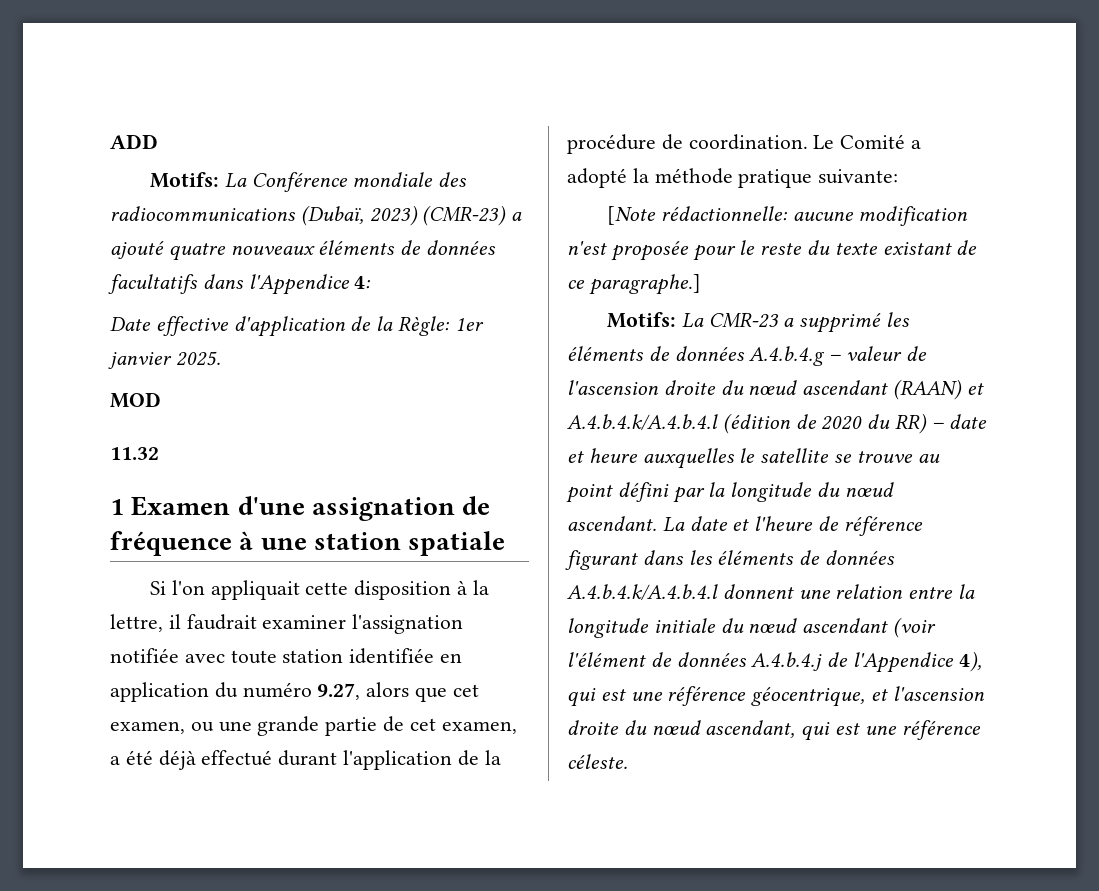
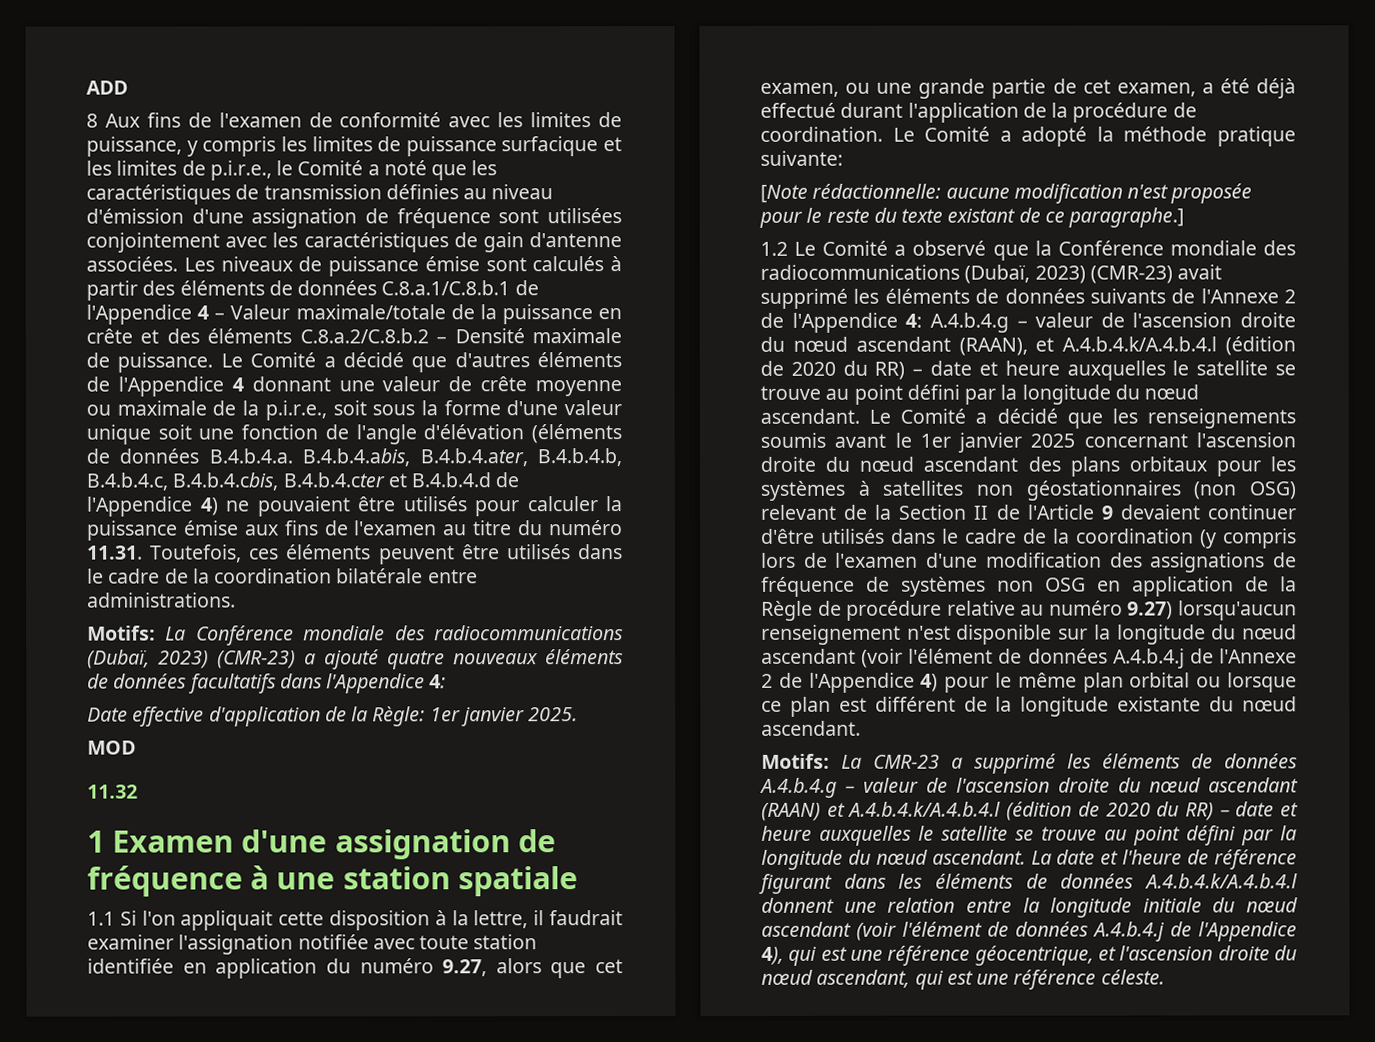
+ 8 Aux fins de l'examen de conformité avec les limites de puissance, y compris les limites de puissance surfacique et les limites de p.i.r.e., le Comité a noté que les caractéristiques de transmission définies au niveau d'émission d'une assignation de fréquence sont utilisées conjointement avec les caractéristiques de gain d'antenne associées. Les niveaux de puissance émise sont calculés à partir des éléments de données C.8.a.1/C.8.b.1 de l'Appendice 4 – Valeur maximale/totale de la puissance en crête et des éléments C.8.a.2/C.8.b.2 – Densité maximale de puissance. Le Comité a décidé que d'autres éléments de l'Appendice 4 donnant une valeur de crête moyenne ou maximale de la p.i.r.e., soit sous la forme d'une valeur unique soit une fonction de l'angle d'élévation (éléments de données B.4.b.4.a. B.4.b.4.abis, B.4.b.4.ater, B.4.b.4.b, B.4.b.4.c, B.4.b.4.cbis, B.4.b.4.cter et B.4.b.4.d de l'Appendice 4) ne pouvaient être utilisés pour calculer la puissance émise aux fins de l'examen au titre du numéro 11.31. Toutefois, ces éléments peuvent être utilisés dans le cadre de la coordination bilatérale entre administrations.
- Si l'on appliquait cette disposition à la lettre, il faudrait examiner l'assignation notifiée avec toute station identifiée en application du numéro 9.27, alors que cet examen, ou une grande partie de cet examen, a été déjà effectué durant l'application de la procédure de coordination.
+ 1.1 Si l'on appliquait cette disposition à la lettre, il faudrait examiner l'assignation notifiée avec toute station identifiée en application du numéro 9.27, alors que cet examen, ou une grande partie de cet examen, a été déjà effectué durant l'application de la procédure de coordination.
+ 1.2 Le Comité a observé que la Conférence mondiale des radiocommunications (Dubaï, 2023) (CMR-23) avait supprimé les éléments de données suivants de l'Annexe 2 de l'Appendice 4: A.4.b.4.g – valeur de l'ascension droite du nœud ascendant (RAAN), et A.4.b.4.k/A.4.b.4.l (édition de 2020 du RR) – date et heure auxquelles le satellite se trouve au point défini par la longitude du nœud ascendant. Le Comité a décidé que les renseignements soumis avant le 1er janvier 2025 concernant l'ascension droite du nœud ascendant des plans orbitaux pour les systèmes à satellites non géostationnaires (non OSG) relevant de la Section II de l'Article 9 devaient continuer d'être utilisés dans le cadre de la coordination (y compris lors de l'examen d'une modification des assignations de fréquence de systèmes non OSG en application de la Règle de procédure relative au numéro 9.27) lorsqu'aucun renseignement n'est disponible sur la longitude du nœud ascendant (voir l'élément de données A.4.b.4.j de l'Annexe 2 de l'Appendice 4) pour le même plan orbital ou lorsque ce plan est différent de la longitude existante du nœud ascendant.

